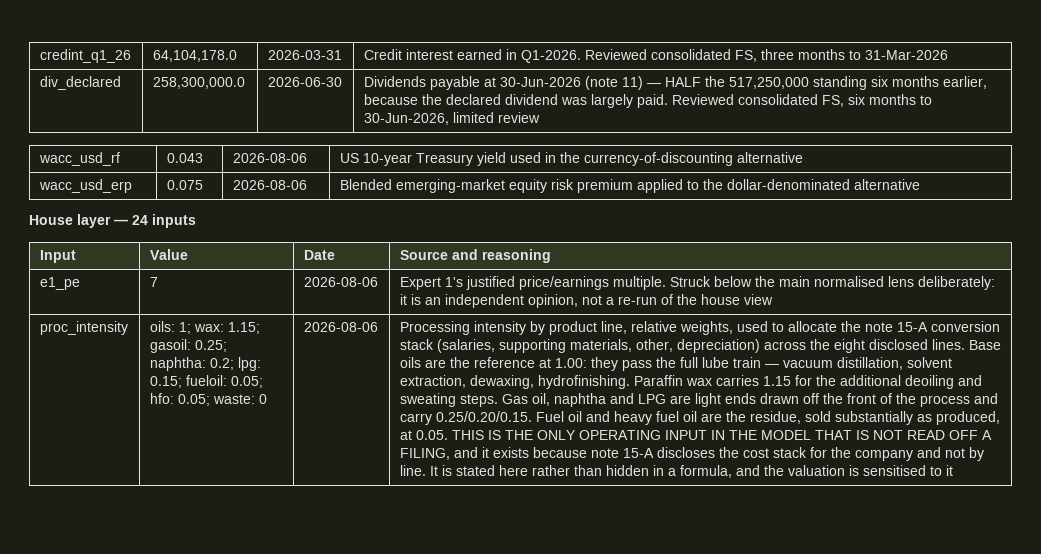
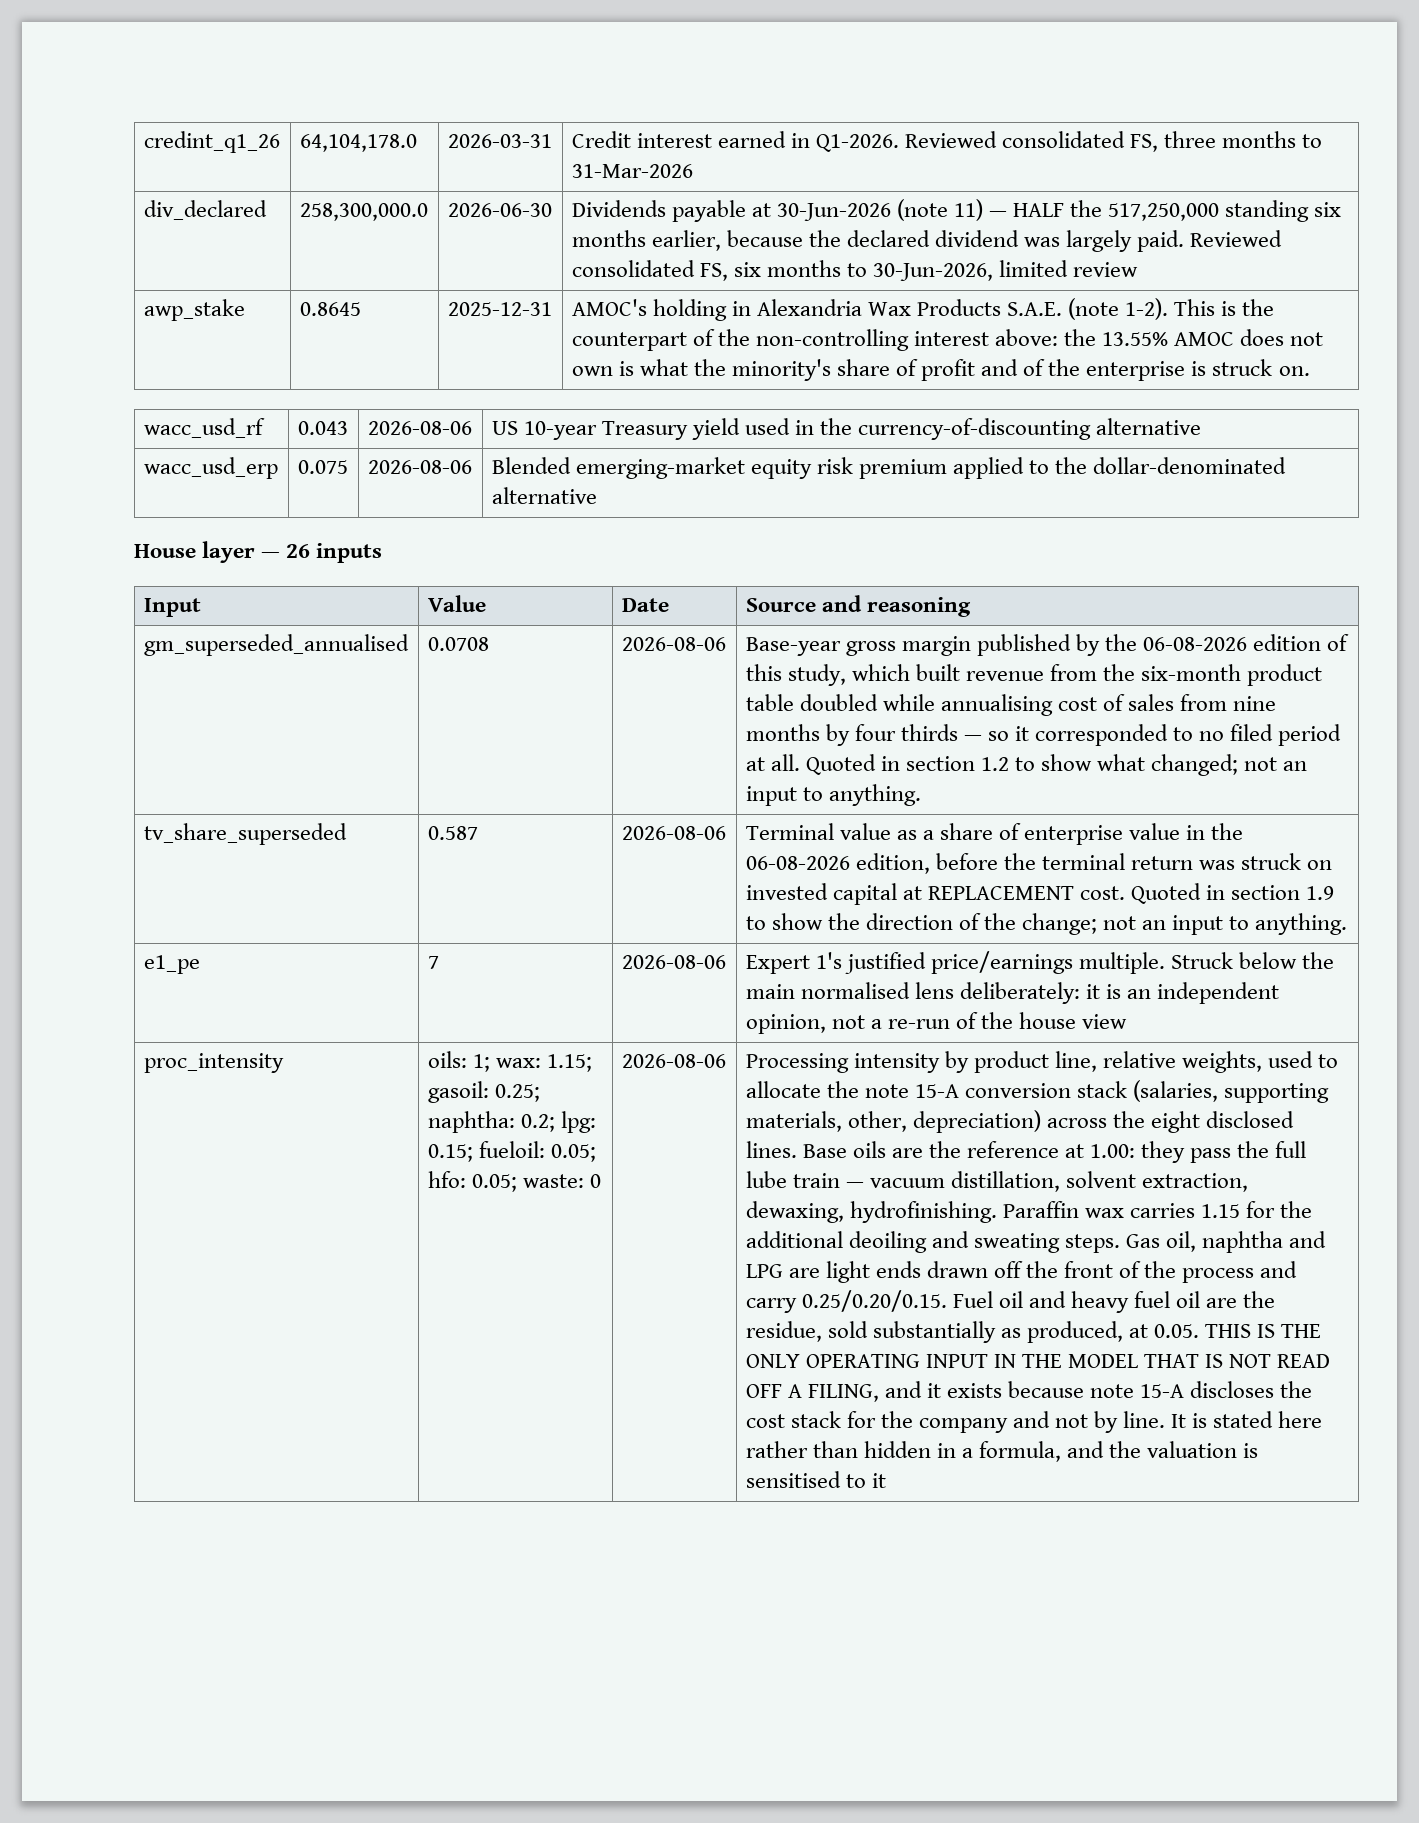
+ awp_stake | 0.8645 | 2025-12-31 | AMOC's holding in Alexandria Wax Products S.A.E. (note 1-2). This is the counterpart of the non-controlling interest above: the 13.55% AMOC does not own is what the minority's share of profit and of the enterprise is struck on.
- House layer — 24 inputs
+ House layer — 26 inputs
+ gm_superseded_annualised | 0.0708 | 2026-08-06 | Base-year gross margin published by the 06-08-2026 edition of this study, which built revenue from the six-month product table doubled while annualising cost of sales from nine months by four thirds — so it corresponded to no filed period at all. Quoted in section 1.2 to show what changed; not an input to anything.
+ tv_share_superseded | 0.587 | 2026-08-06 | Terminal value as a share of enterprise value in the 06-08-2026 edition, before the terminal return was struck on invested capital at REPLACEMENT cost. Quoted in section 1.9 to show the direction of the change; not an input to anything.

